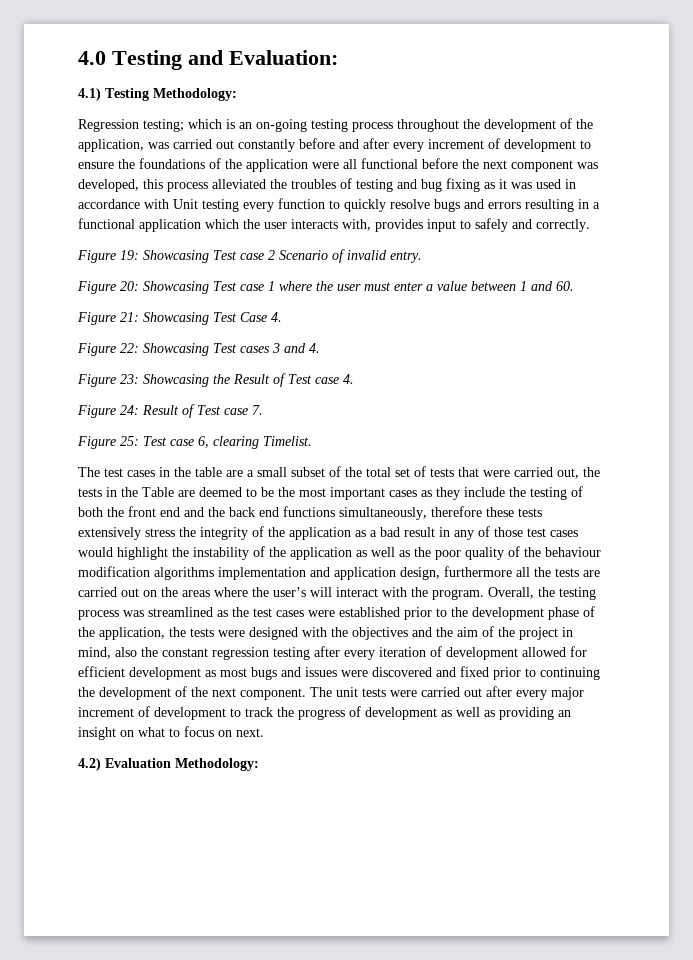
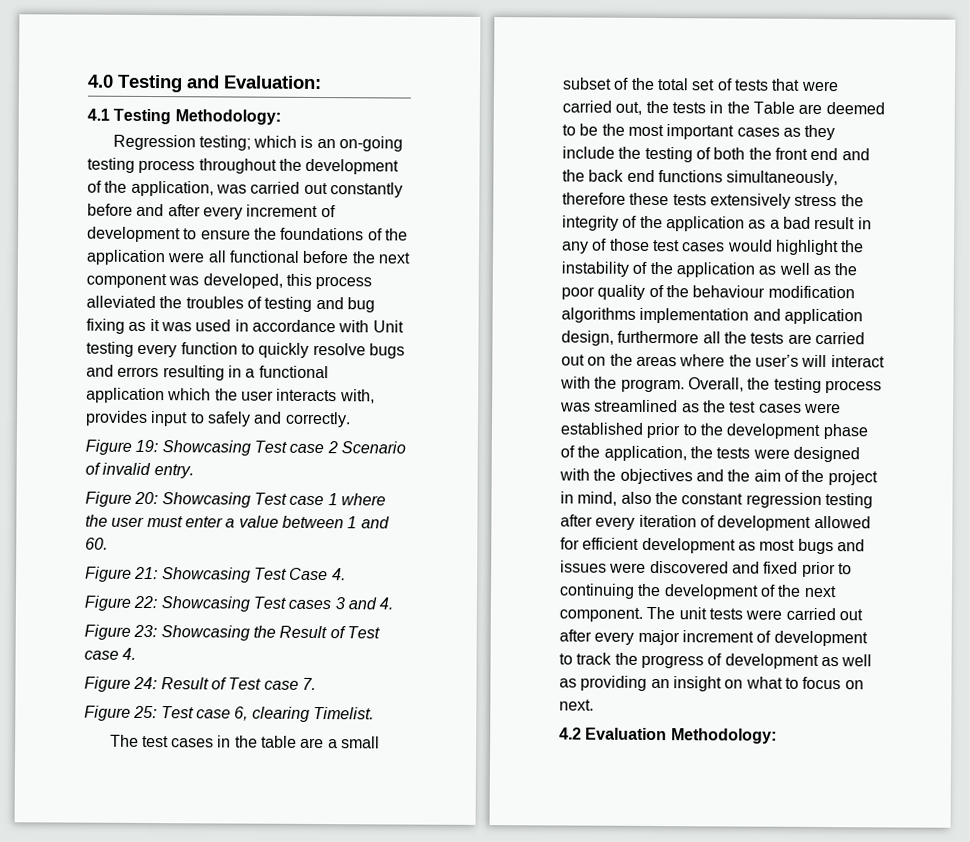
- 4.1) Testing Methodology:
+ 4.1 Testing Methodology:
- 4.2) Evaluation Methodology:
+ 4.2 Evaluation Methodology:

